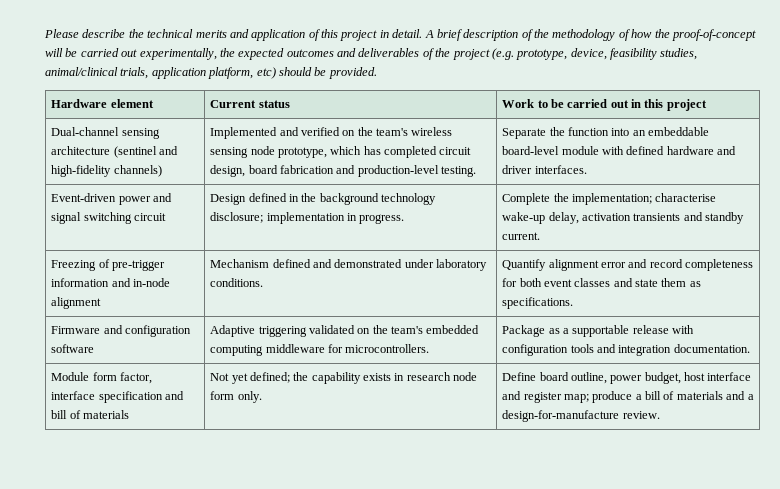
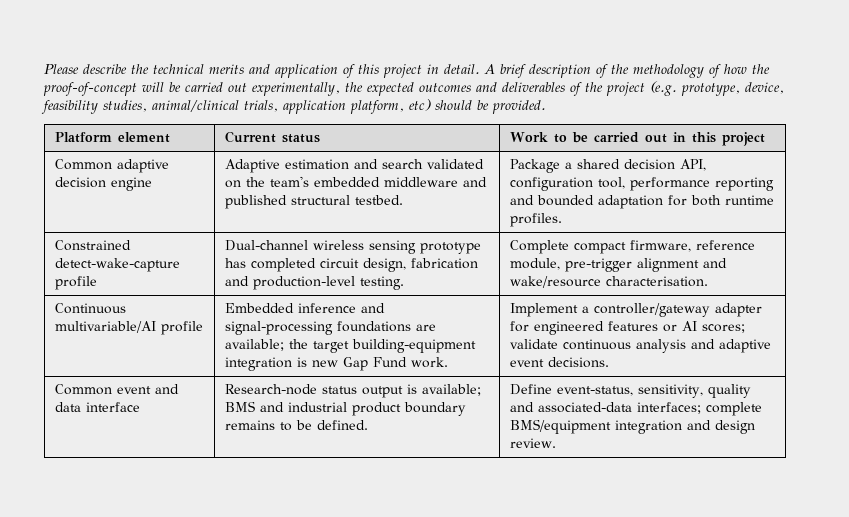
- Hardware element | Current status | Work to be carried out in this project
+ Platform element | Current status | Work to be carried out in this project
- Dual-channel sensing architecture (sentinel and high-fidelity channels) | Implemented and verified on the team's wireless sensing node prototype, which has completed circuit design, board fabrication and production-level testing. | Separate the function into an embeddable board-level module with defined hardware and driver interfaces.
- Event-driven power and signal switching circuit | Design defined in the background technology disclosure; implementation in progress. | Complete the implementation; characterise wake-up delay, activation transients and standby current.
- Freezing of pre-trigger information and in-node alignment | Mechanism defined and demonstrated under laboratory conditions. | Quantify alignment error and record completeness for both event classes and state them as specifications.
- Firmware and configuration software | Adaptive triggering validated on the team's embedded computing middleware for microcontrollers. | Package as a supportable release with configuration tools and integration documentation.
- Module form factor, interface specification and bill of materials | Not yet defined; the capability exists in research node form only. | Define board outline, power budget, host interface and register map; produce a bill of materials and a design-for-manufacture review.
+ Common adaptive decision engine | Adaptive estimation and search validated on the team's embedded middleware and published structural testbed. | Package a shared decision API, configuration tool, performance reporting and bounded adaptation for both runtime profiles.
+ Constrained detect-wake-capture profile | Dual-channel wireless sensing prototype has completed circuit design, fabrication and production-level testing. | Complete compact firmware, reference module, pre-trigger alignment and wake/resource characterisation.
+ Continuous multivariable/AI profile | Embedded inference and signal-processing foundations are available; the target building-equipment integration is new Gap Fund work. | Implement a controller/gateway adapter for engineered features or AI scores; validate continuous analysis and adaptive event decisions.
+ Common event and data interface | Research-node status output is available; BMS and industrial product boundary remains to be defined. | Define event-status, sensitivity, quality and associated-data interfaces; complete BMS/equipment integration and design review.

